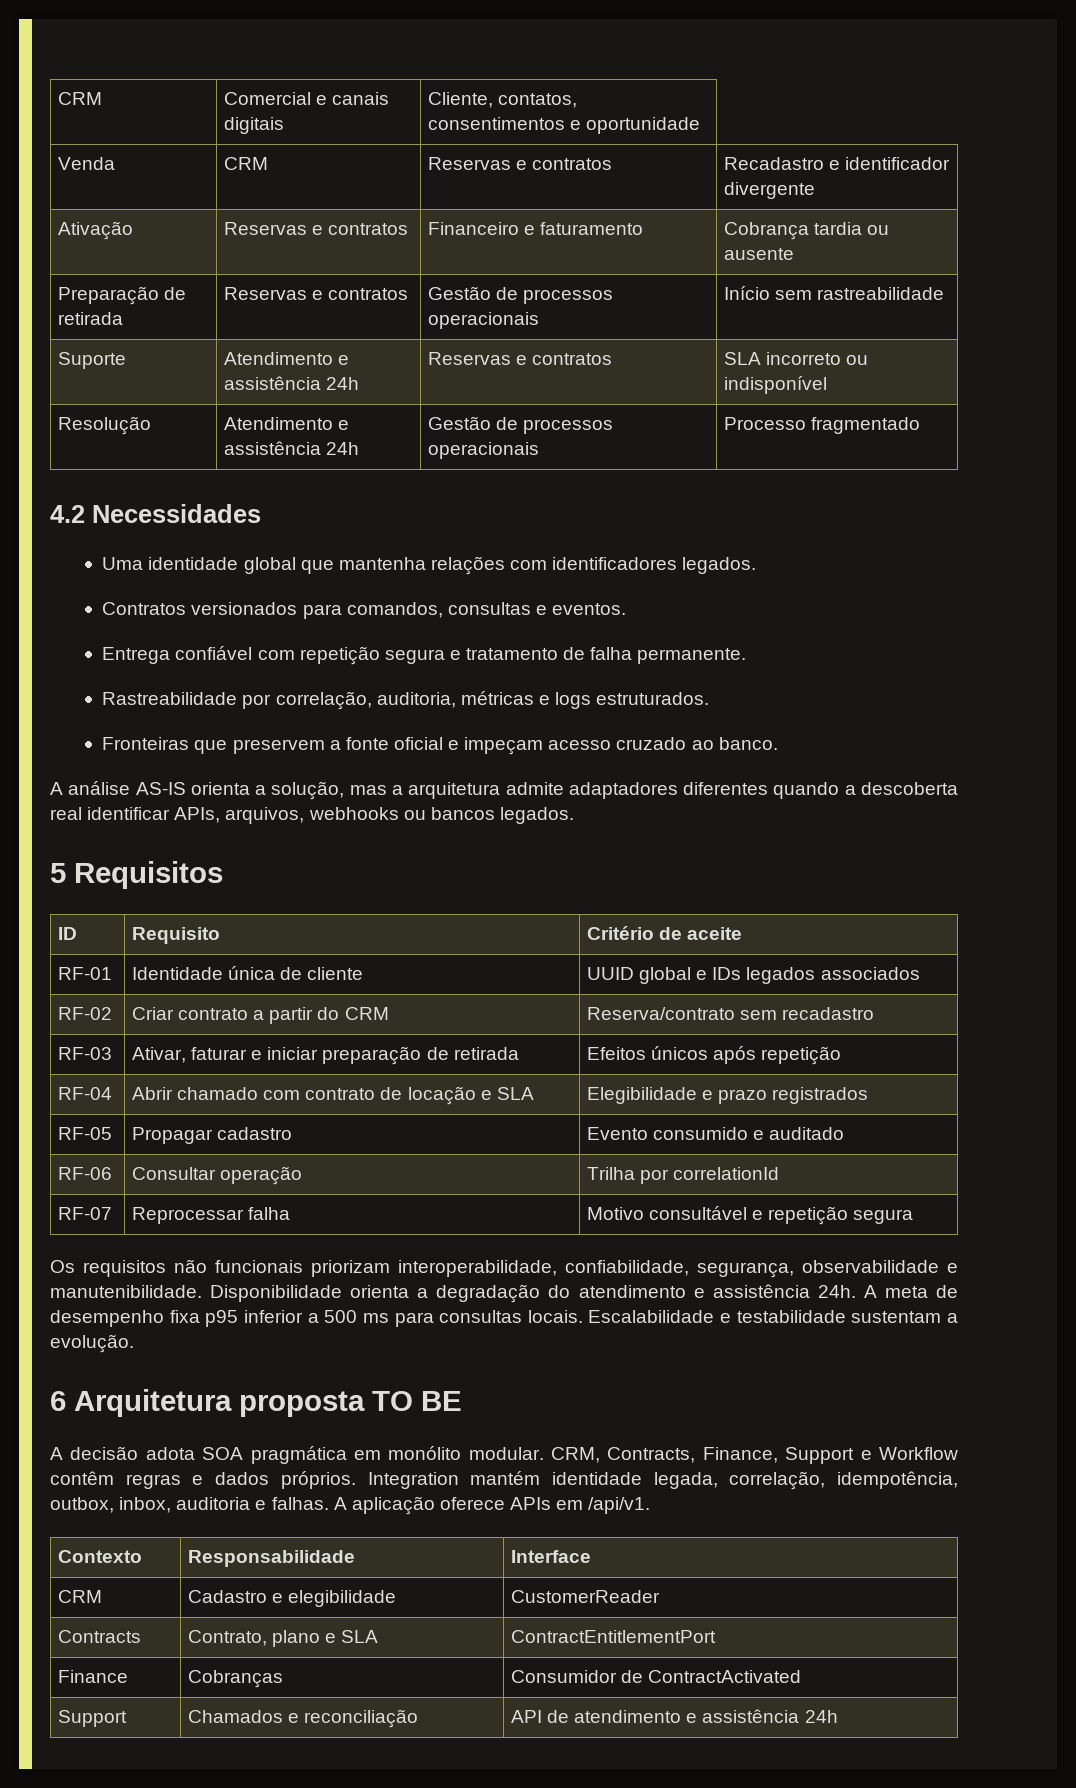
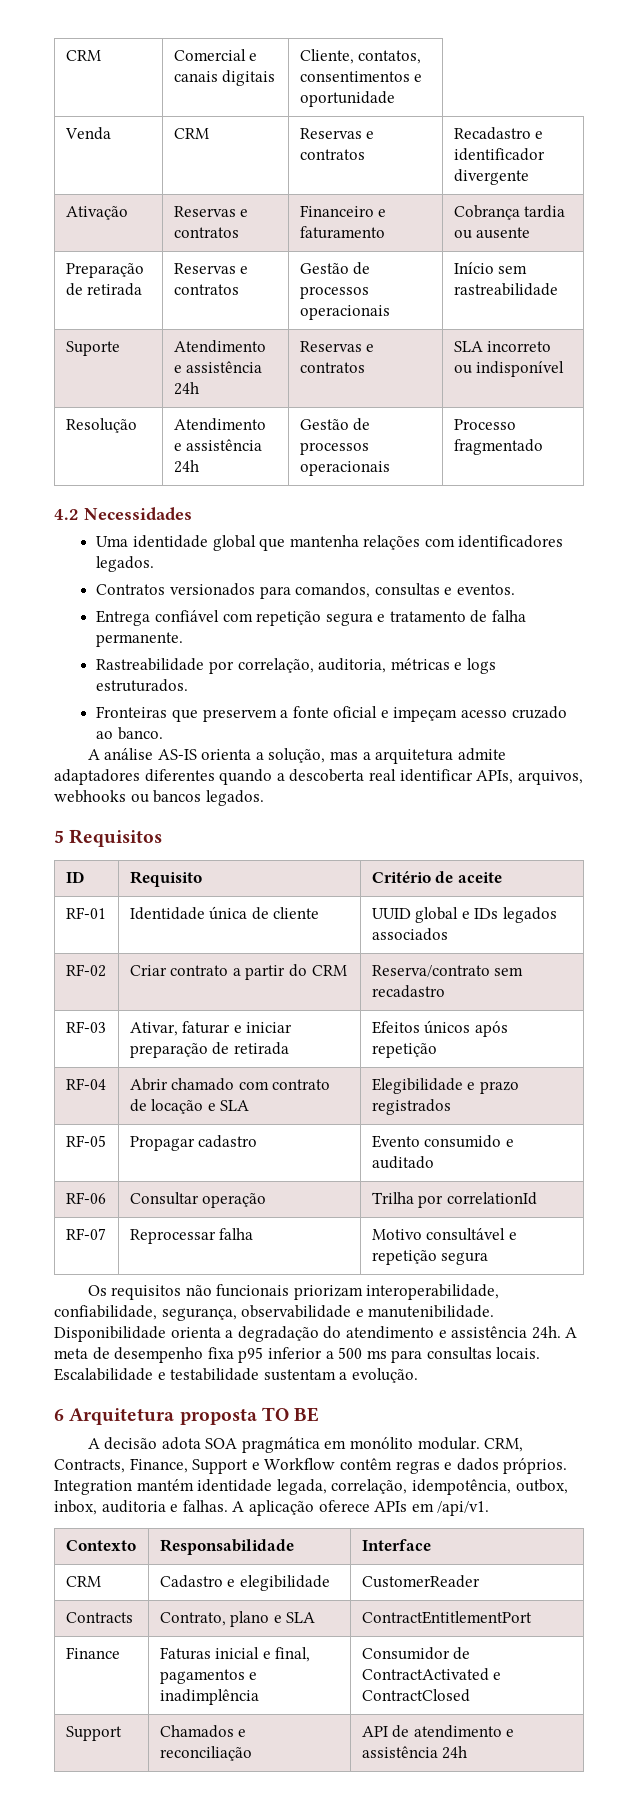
- Finance | Cobranças | Consumidor de ContractActivated
+ Finance | Faturas inicial e final, pagamentos e inadimplência | Consumidor de ContractActivated e ContractClosed

